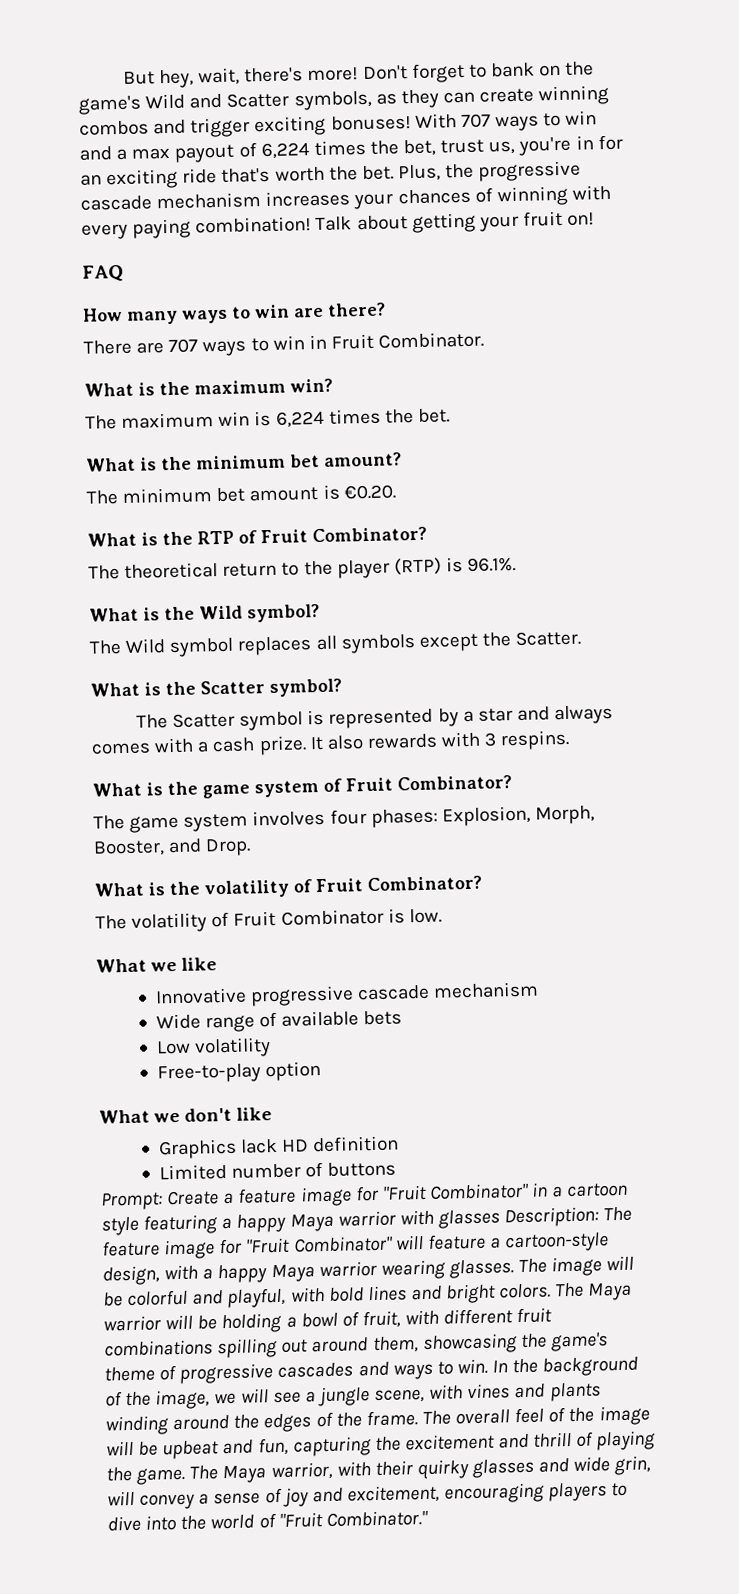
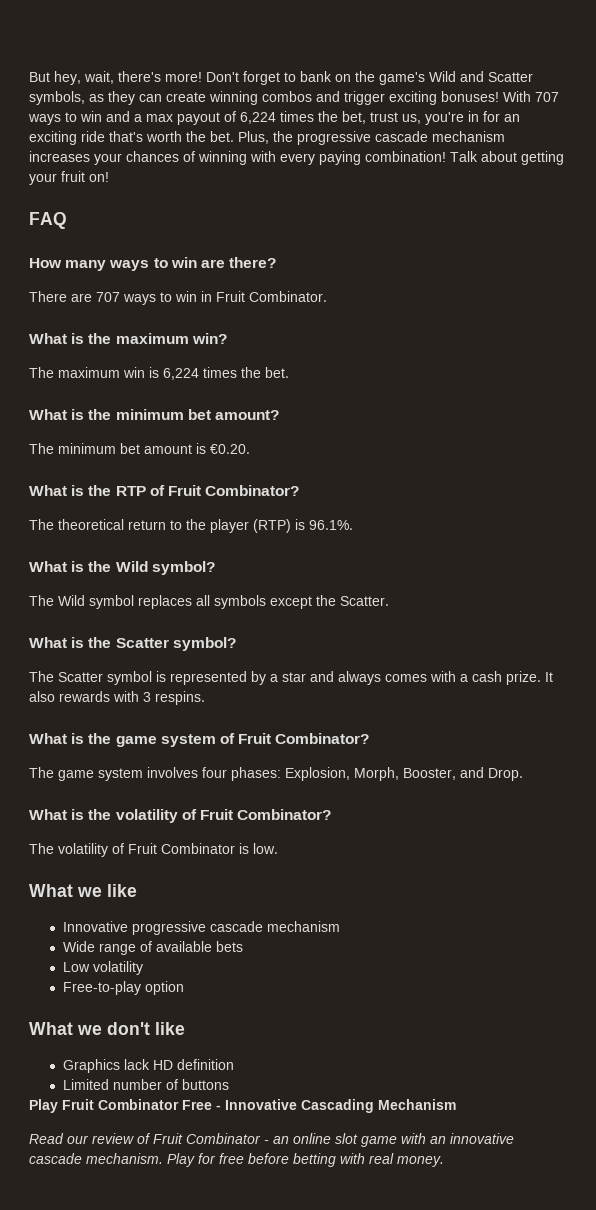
- Prompt: Create a feature image for "Fruit Combinator" in a cartoon style featuring a happy Maya warrior with glasses Description: The feature image for "Fruit Combinator" will feature a cartoon-style design, with a happy Maya warrior wearing glasses. The image will be colorful and playful, with bold lines and bright colors. The Maya warrior will be holding a bowl of fruit, with different fruit combinations spilling out around them, showcasing the game's theme of progressive cascades and ways to win. In the background of the image, we will see a jungle scene, with vines and plants winding around the edges of the frame. The overall feel of the image will be upbeat and fun, capturing the excitement and thrill of playing the game. The Maya warrior, with their quirky glasses and wide grin, will convey a sense of joy and excitement, encouraging players to dive into the world of "Fruit Combinator."
+ Play Fruit Combinator Free - Innovative Cascading Mechanism
+ Read our review of Fruit Combinator - an online slot game with an innovative cascade mechanism. Play for free before betting with real money.

